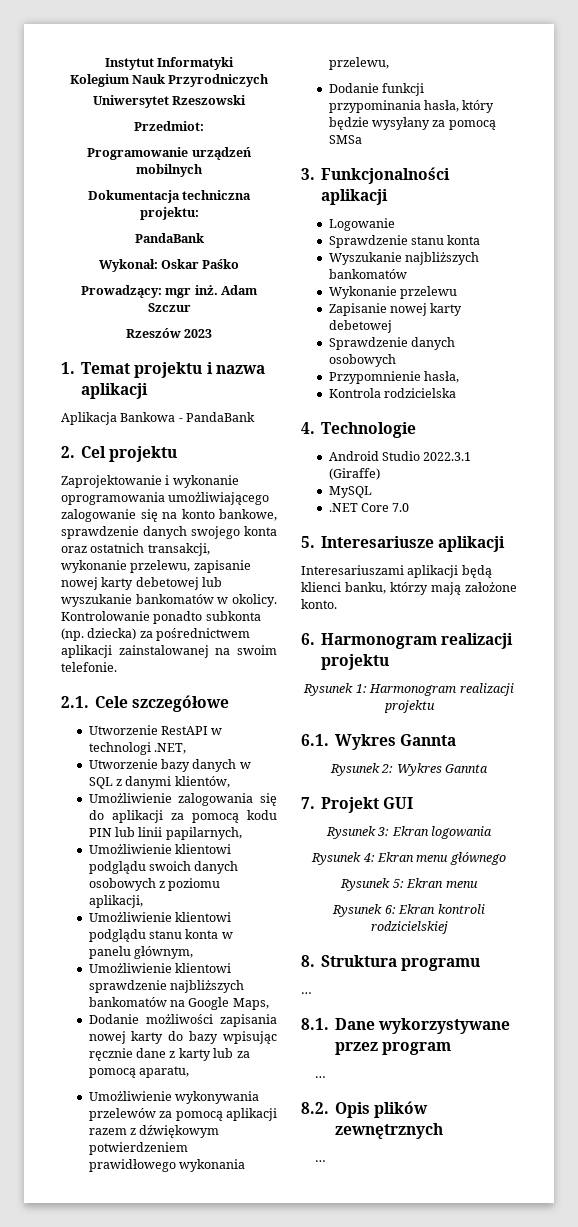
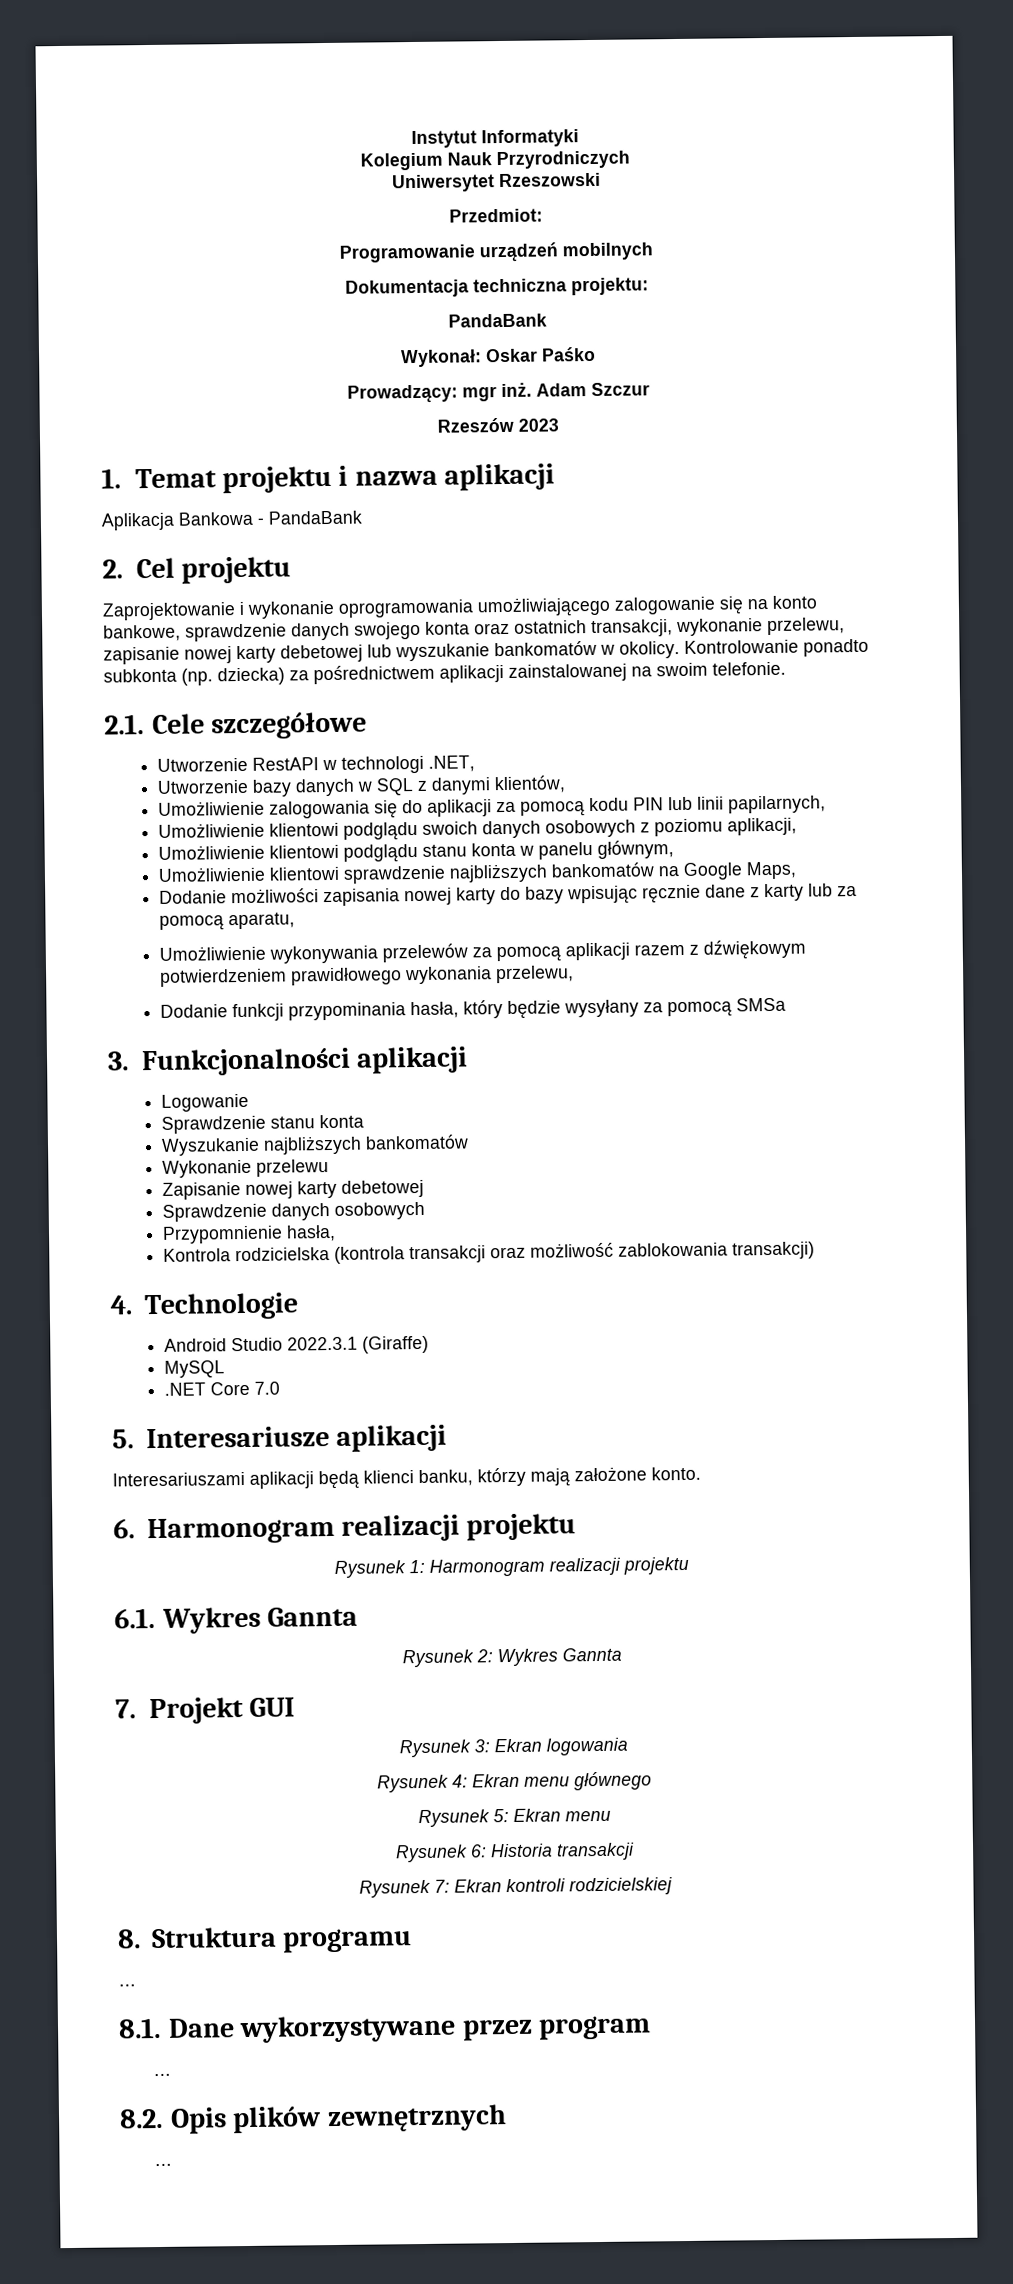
- Kontrola rodzicielska
+ Kontrola rodzicielska (kontrola transakcji oraz możliwość zablokowania transakcji)
- Rysunek 6: Ekran kontroli rodzicielskiej
+ Rysunek 6: Historia transakcji
+ Rysunek 7: Ekran kontroli rodzicielskiej

